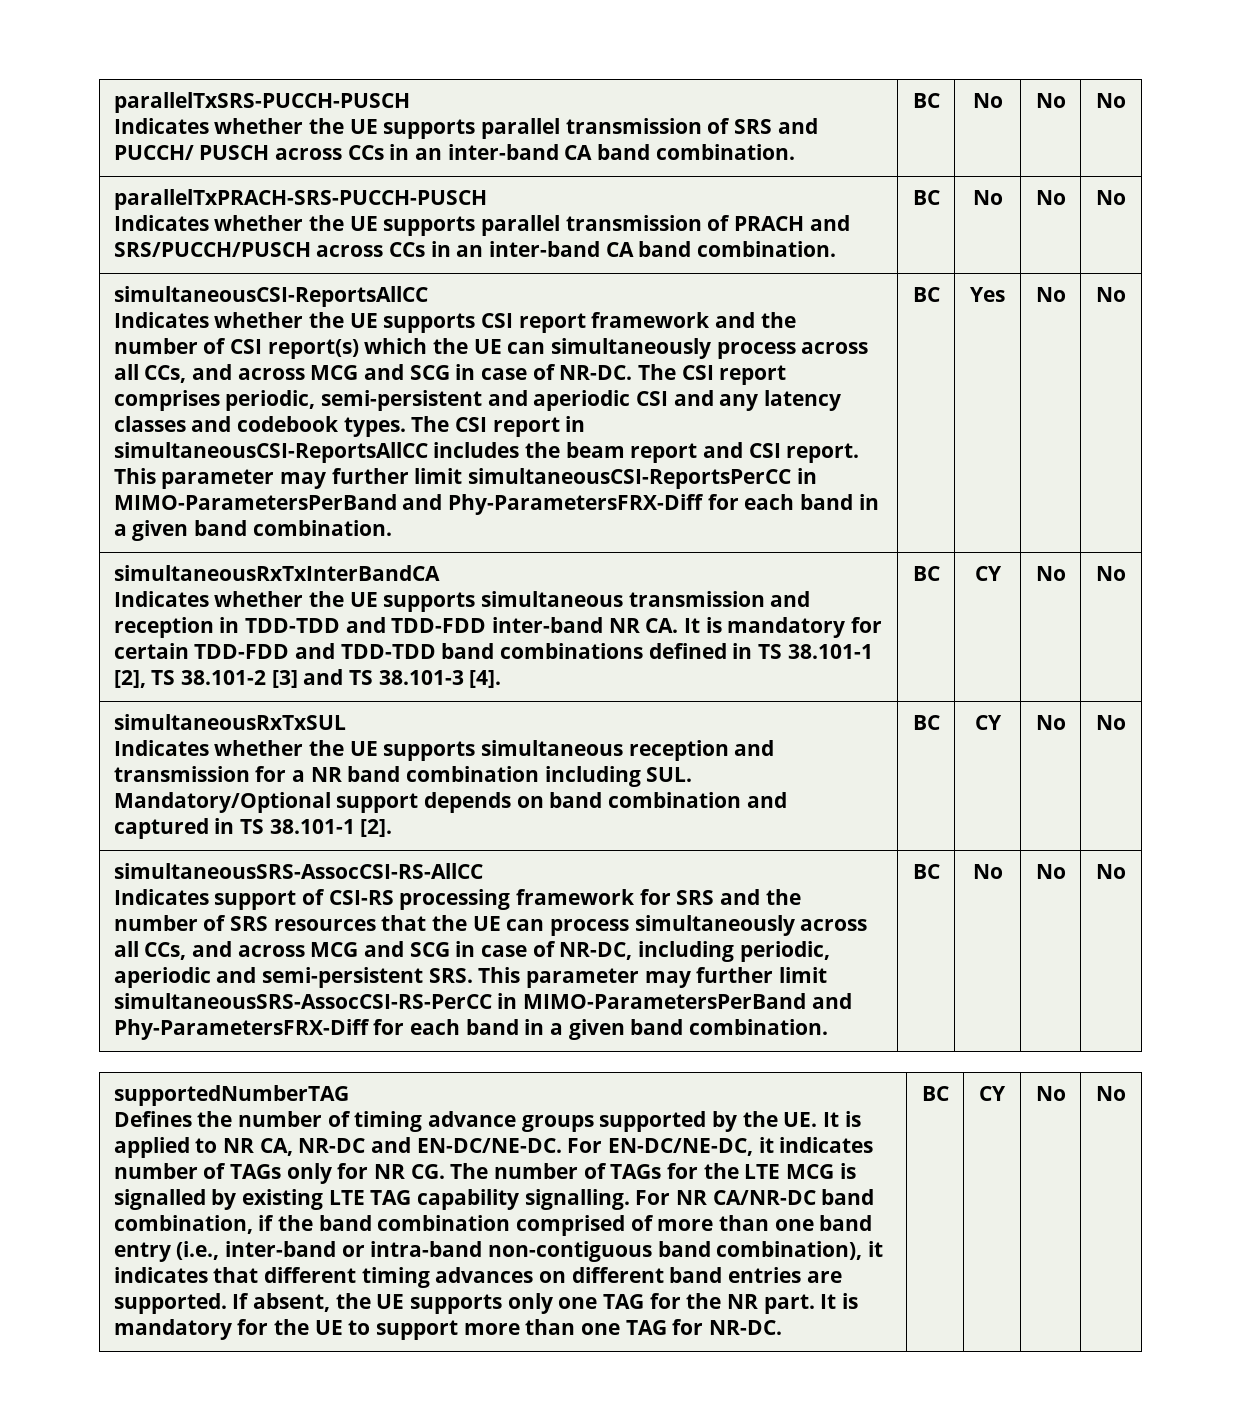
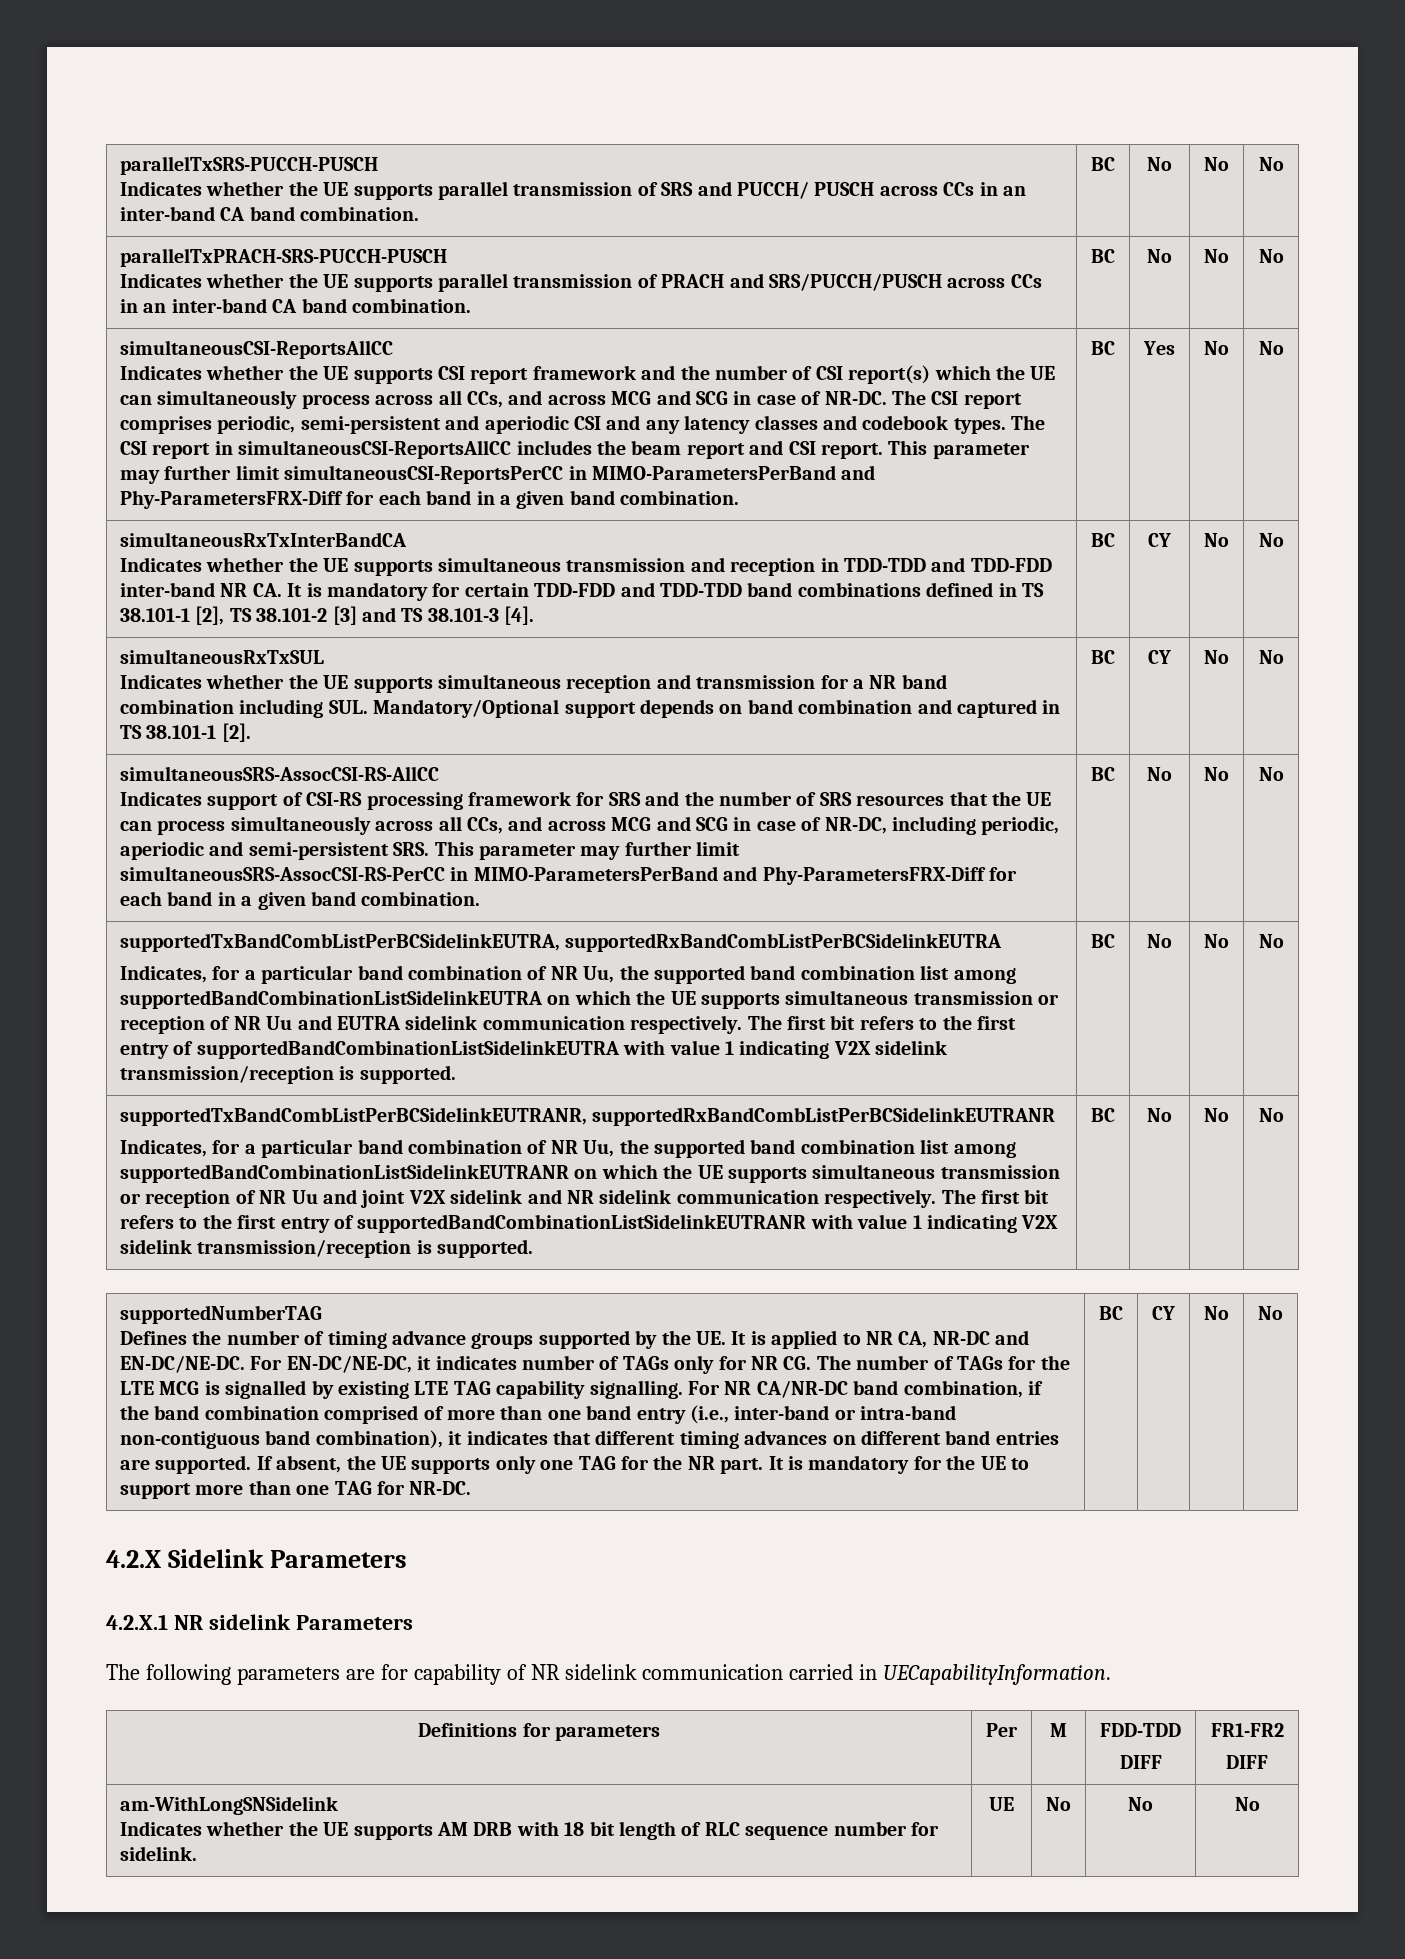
+ supportedTxBandCombListPerBCSidelinkEUTRA, supportedRxBandCombListPerBCSidelinkEUTRA
+ Indicates, for a particular band combination of NR Uu, the supported band combination list among supportedBandCombinationListSidelinkEUTRA on which the UE supports simultaneous transmission or reception of NR Uu and EUTRA sidelink communication respectively. The first bit refers to the first entry of supportedBandCombinationListSidelinkEUTRA with value 1 indicating V2X sidelink transmission/reception is supported. | BC | No | No | No
+ supportedTxBandCombListPerBCSidelinkEUTRANR, supportedRxBandCombListPerBCSidelinkEUTRANR
+ Indicates, for a particular band combination of NR Uu, the supported band combination list among supportedBandCombinationListSidelinkEUTRANR on which the UE supports simultaneous transmission or reception of NR Uu and joint V2X sidelink and NR sidelink communication respectively. The first bit refers to the first entry of supportedBandCombinationListSidelinkEUTRANR with value 1 indicating V2X sidelink transmission/reception is supported. | BC | No | No | No
+ 4.2.X Sidelink Parameters
+ 4.2.X.1 NR sidelink Parameters
+ The following parameters are for capability of NR sidelink communication carried in UECapabilityInformation.
+ Definitions for parameters | Per | M | FDD-TDD
+ DIFF | FR1-FR2
+ DIFF
+ am-WithLongSNSidelink
+ Indicates whether the UE supports AM DRB with 18 bit length of RLC sequence number for sidelink. | UE | No | No | No

